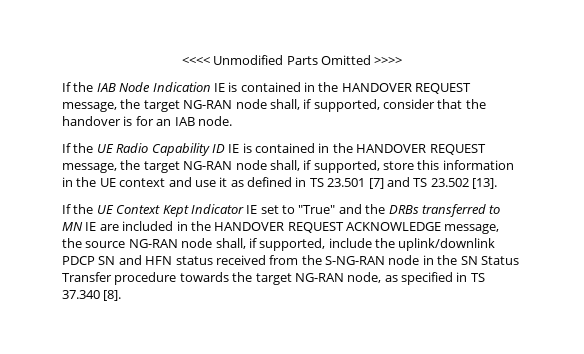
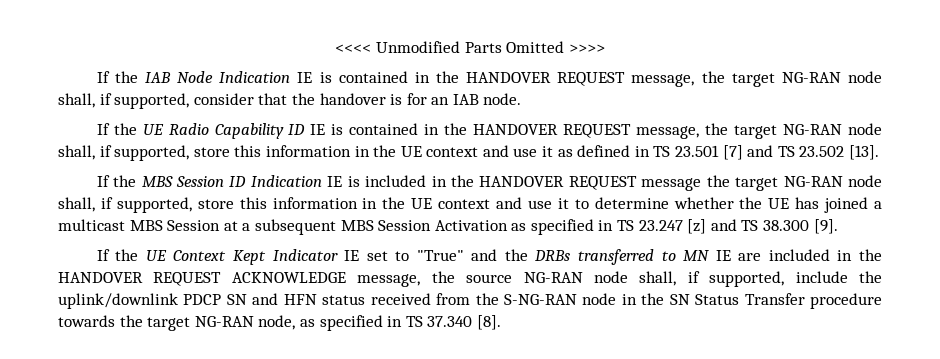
+ If the MBS Session ID Indication IE is included in the HANDOVER REQUEST message the target NG-RAN node shall, if supported, store this information in the UE context and use it to determine whether the UE has joined a multicast MBS Session at a subsequent MBS Session Activation as specified in TS 23.247 [z] and TS 38.300 [9].

